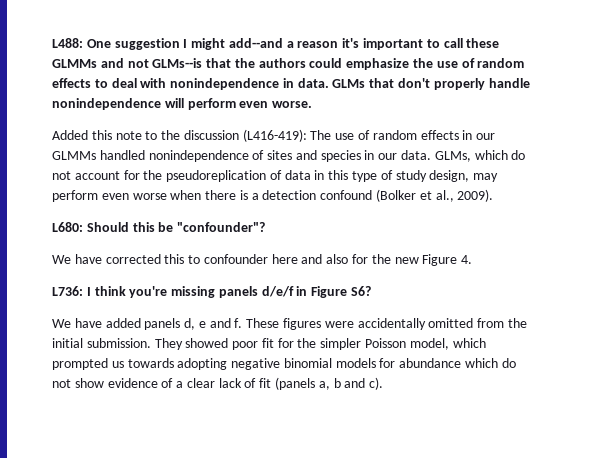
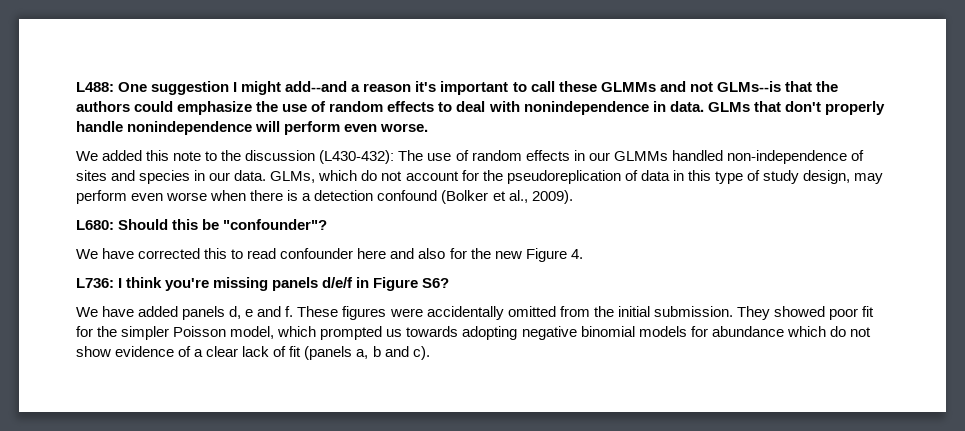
- Added this note to the discussion (L416-419): The use of random effects in our GLMMs handled nonindependence of sites and species in our data.
+ We added this note to the discussion (L430-432): The use of random effects in our GLMMs handled non-independence of sites and species in our data.
- We have corrected this to confounder here and also for the new Figure 4.
+ We have corrected this to read confounder here and also for the new Figure 4.

